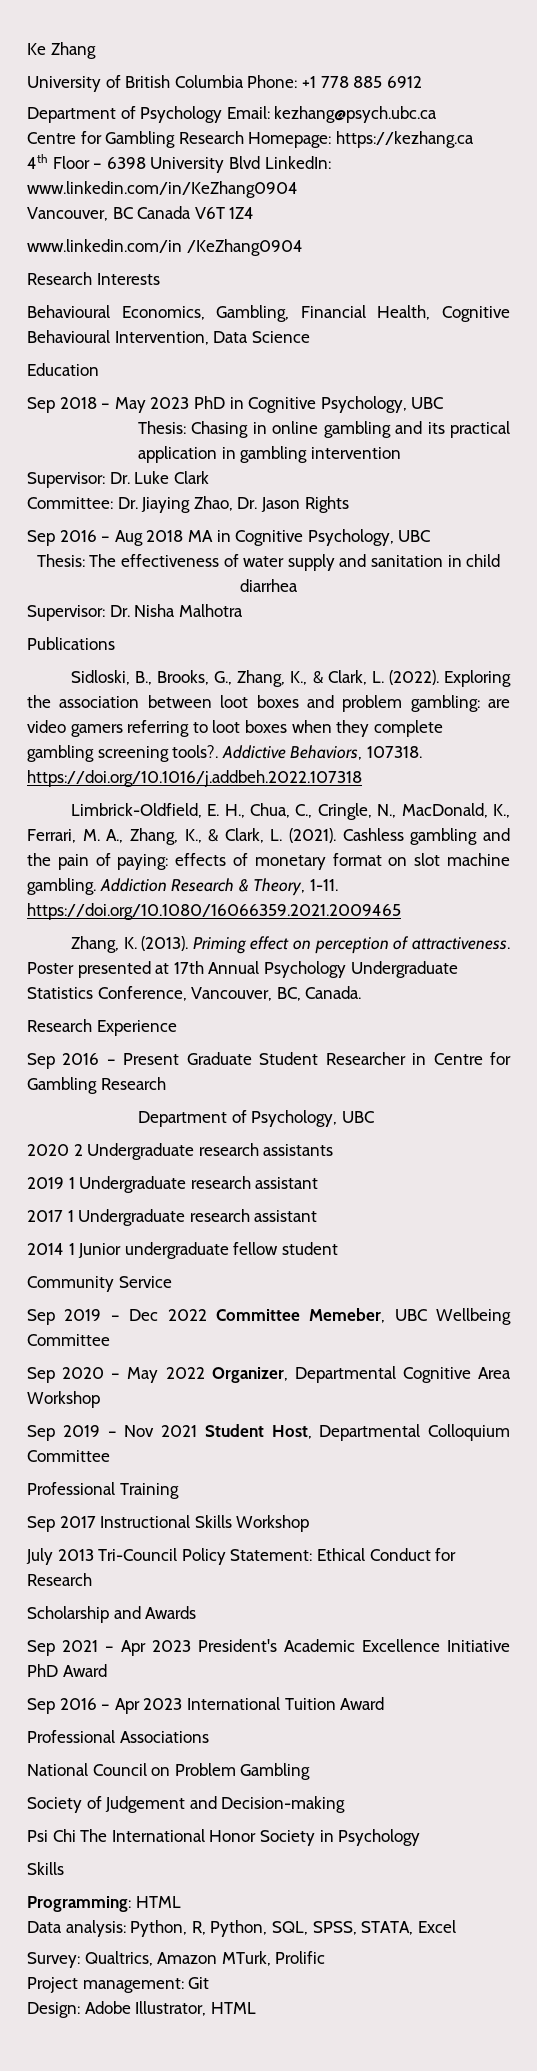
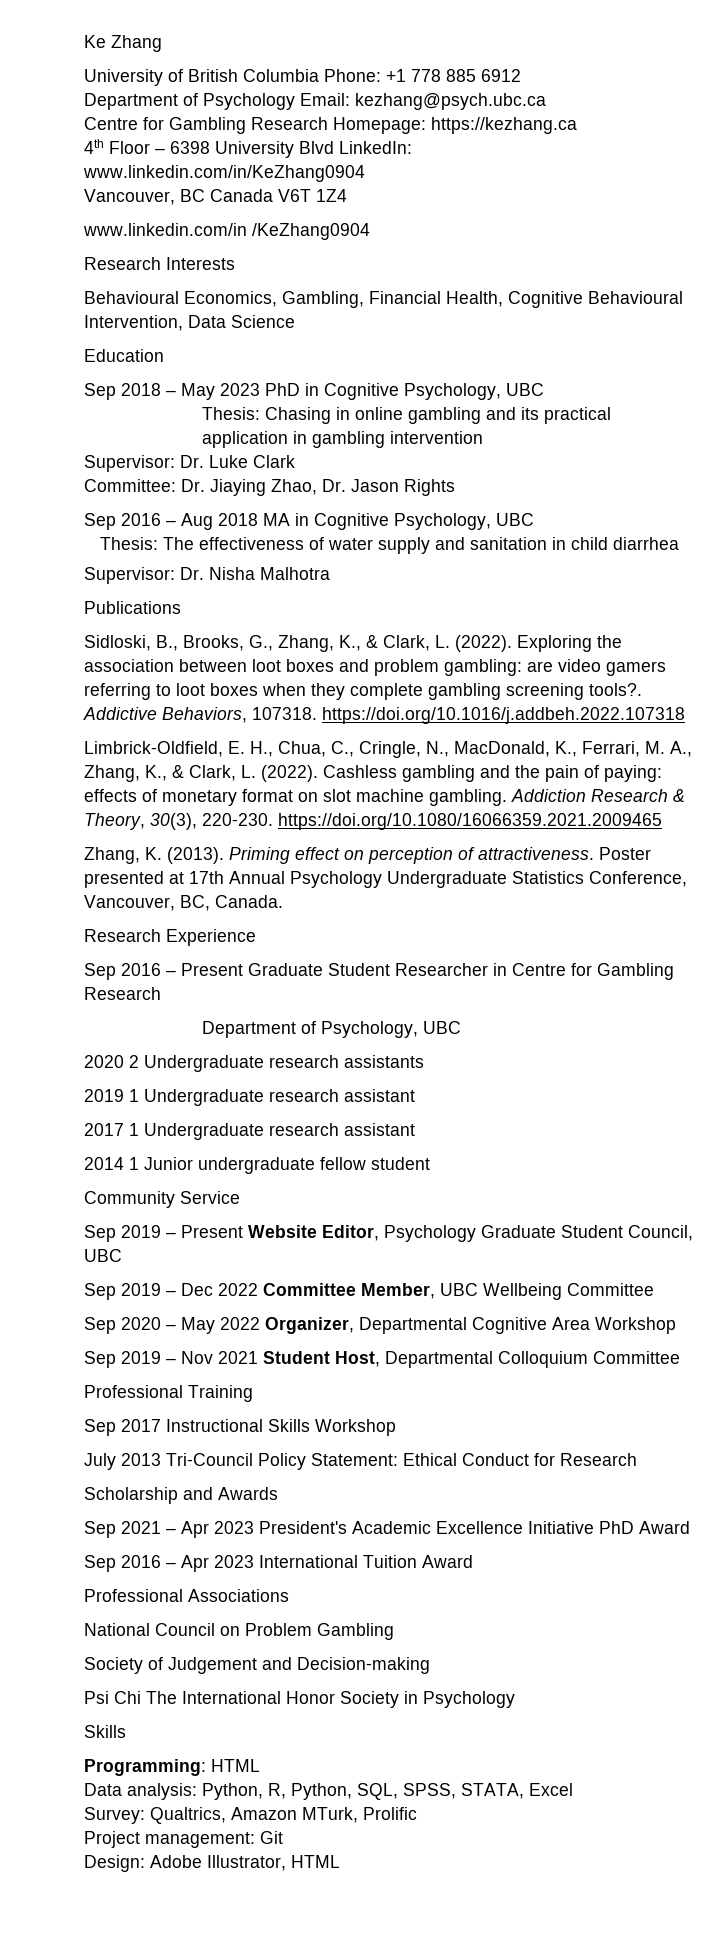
- Limbrick-Oldfield, E. H., Chua, C., Cringle, N., MacDonald, K., Ferrari, M. A., Zhang, K., & Clark, L. (2021).
+ Limbrick-Oldfield, E. H., Chua, C., Cringle, N., MacDonald, K., Ferrari, M. A., Zhang, K., & Clark, L. (2022).
- Addiction Research & Theory, 1-11. https://doi.org/10.1080/16066359.2021.2009465
+ Addiction Research & Theory, 30(3), 220-230. https://doi.org/10.1080/16066359.2021.2009465
+ Sep 2019 – Present Website Editor, Psychology Graduate Student Council, UBC
- Sep 2019 – Dec 2022 Committee Memeber, UBC Wellbeing Committee
+ Sep 2019 – Dec 2022 Committee Member, UBC Wellbeing Committee

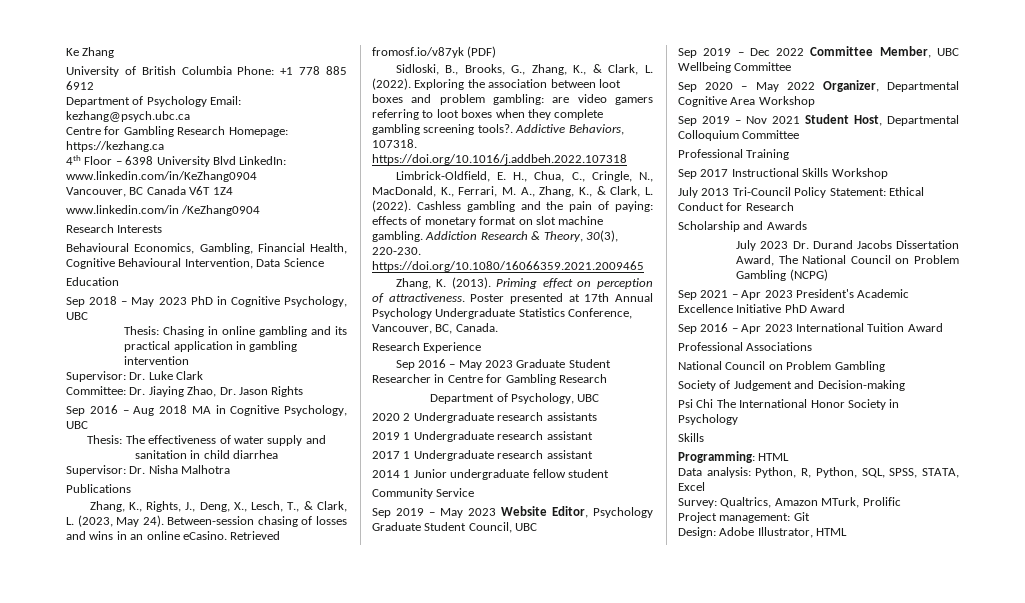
+ Zhang, K., Rights, J., Deng, X., Lesch, T., & Clark, L. (2023, May 24). Between-session chasing of losses and wins in an online eCasino. Retrieved fromosf.io/v87yk (PDF)
- Sep 2016 – Present Graduate Student Researcher in Centre for Gambling Research
+ Sep 2016 – May 2023 Graduate Student Researcher in Centre for Gambling Research
- Sep 2019 – Present Website Editor, Psychology Graduate Student Council, UBC
+ Sep 2019 – May 2023 Website Editor, Psychology Graduate Student Council, UBC
+ July 2023 Dr. Durand Jacobs Dissertation Award, The National Council on Problem Gambling (NCPG)

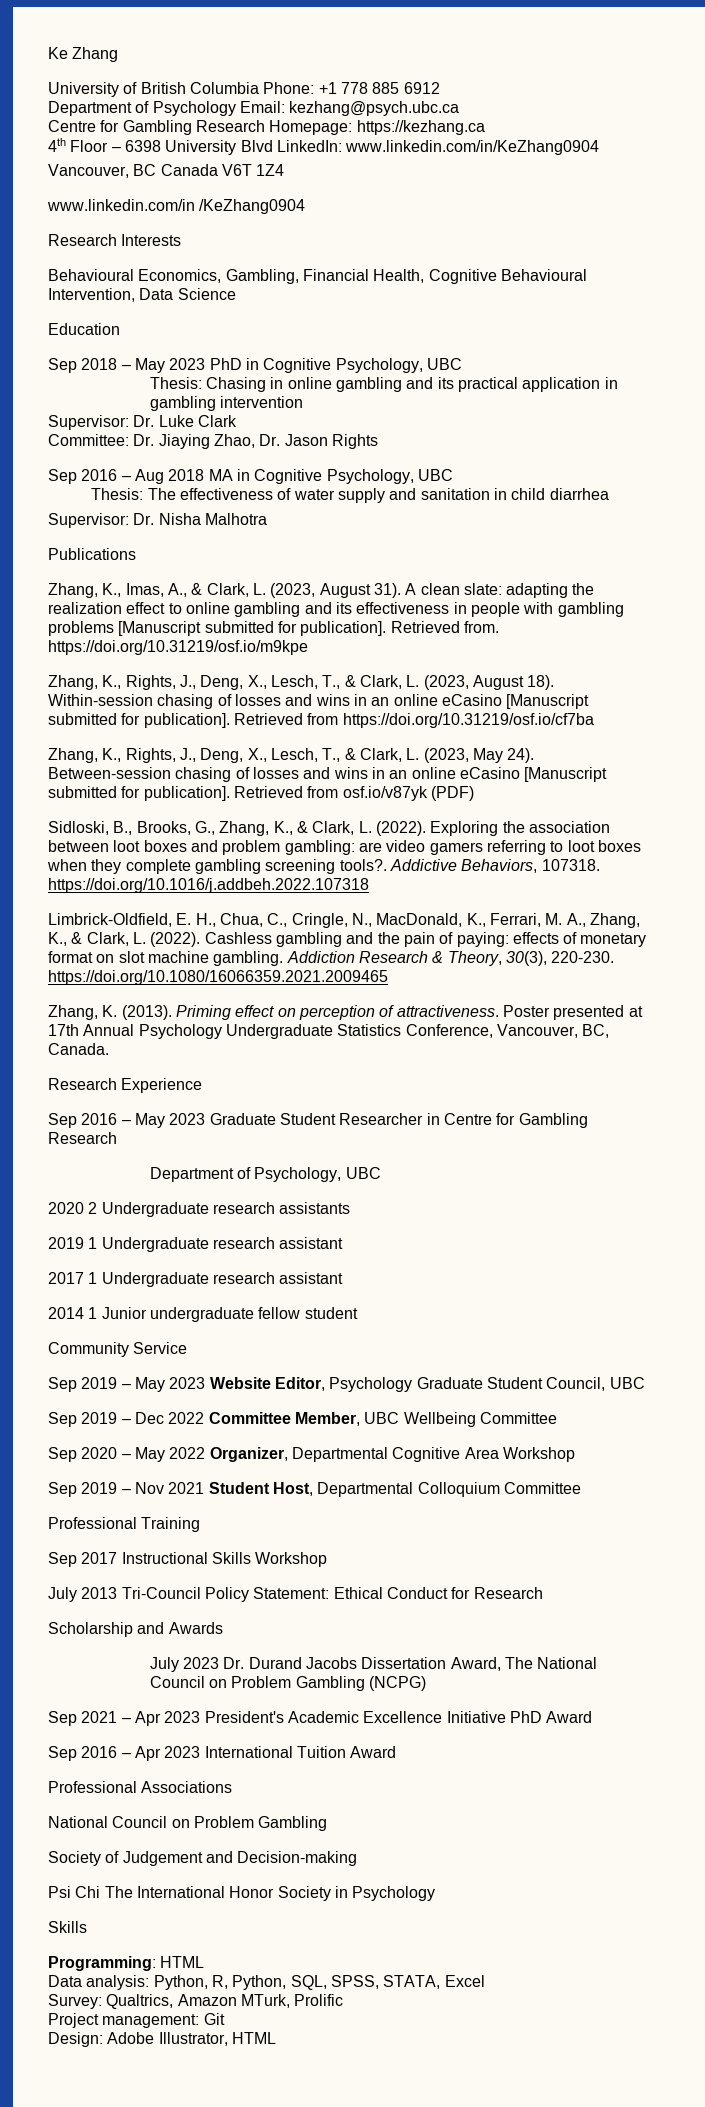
+ Zhang, K., Imas, A., & Clark, L. (2023, August 31). A clean slate: adapting the realization effect to online gambling and its effectiveness in people with gambling problems [Manuscript submitted for publication]. Retrieved from. https://doi.org/10.31219/osf.io/m9kpe
+ Zhang, K., Rights, J., Deng, X., Lesch, T., & Clark, L. (2023, August 18). Within-session chasing of losses and wins in an online eCasino [Manuscript submitted for publication]. Retrieved from https://doi.org/10.31219/osf.io/cf7ba
- Between-session chasing of losses and wins in an online eCasino. Retrieved fromosf.io/v87yk (PDF)
+ Between-session chasing of losses and wins in an online eCasino [Manuscript submitted for publication]. Retrieved from osf.io/v87yk (PDF)

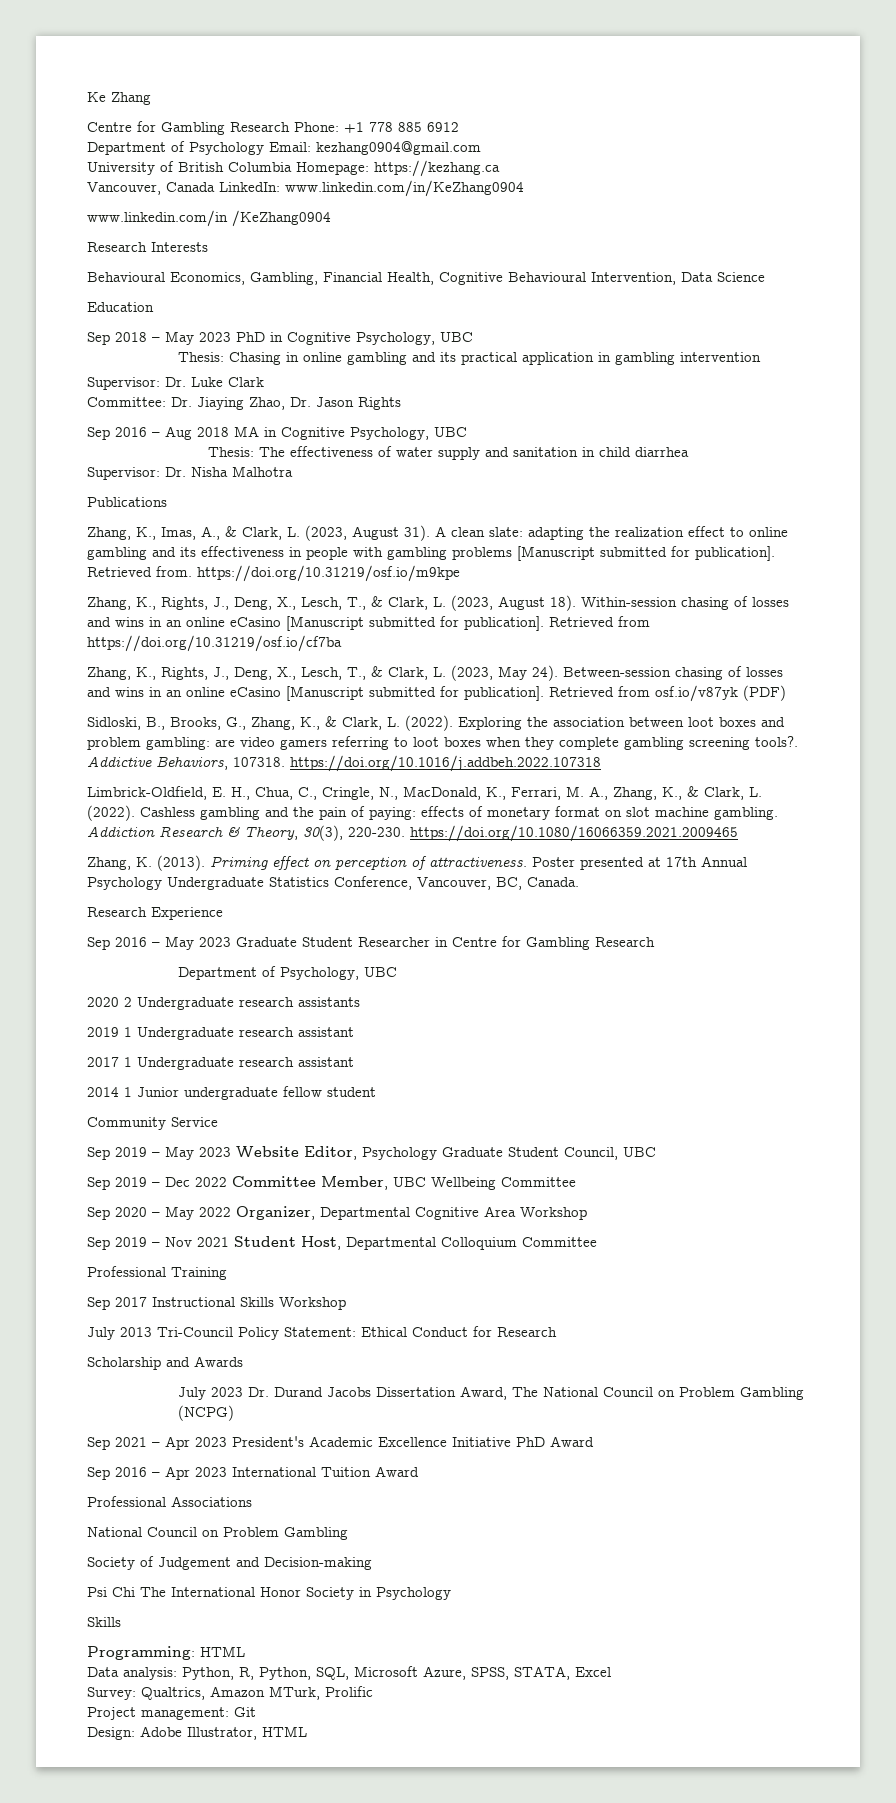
- University of British Columbia Phone: +1 778 885 6912
+ Centre for Gambling Research Phone: +1 778 885 6912
- Department of Psychology Email: kezhang@psych.ubc.ca
- Centre for Gambling Research Homepage: https://kezhang.ca
- 4th Floor – 6398 University Blvd LinkedIn: www.linkedin.com/in/KeZhang0904
- Vancouver, BC Canada V6T 1Z4
+ Department of Psychology Email: kezhang0904@gmail.com
+ University of British Columbia Homepage: https://kezhang.ca
+ Vancouver, Canada LinkedIn: www.linkedin.com/in/KeZhang0904
- Data analysis: Python, R, Python, SQL, SPSS, STATA, Excel
+ Data analysis: Python, R, Python, SQL, Microsoft Azure, SPSS, STATA, Excel

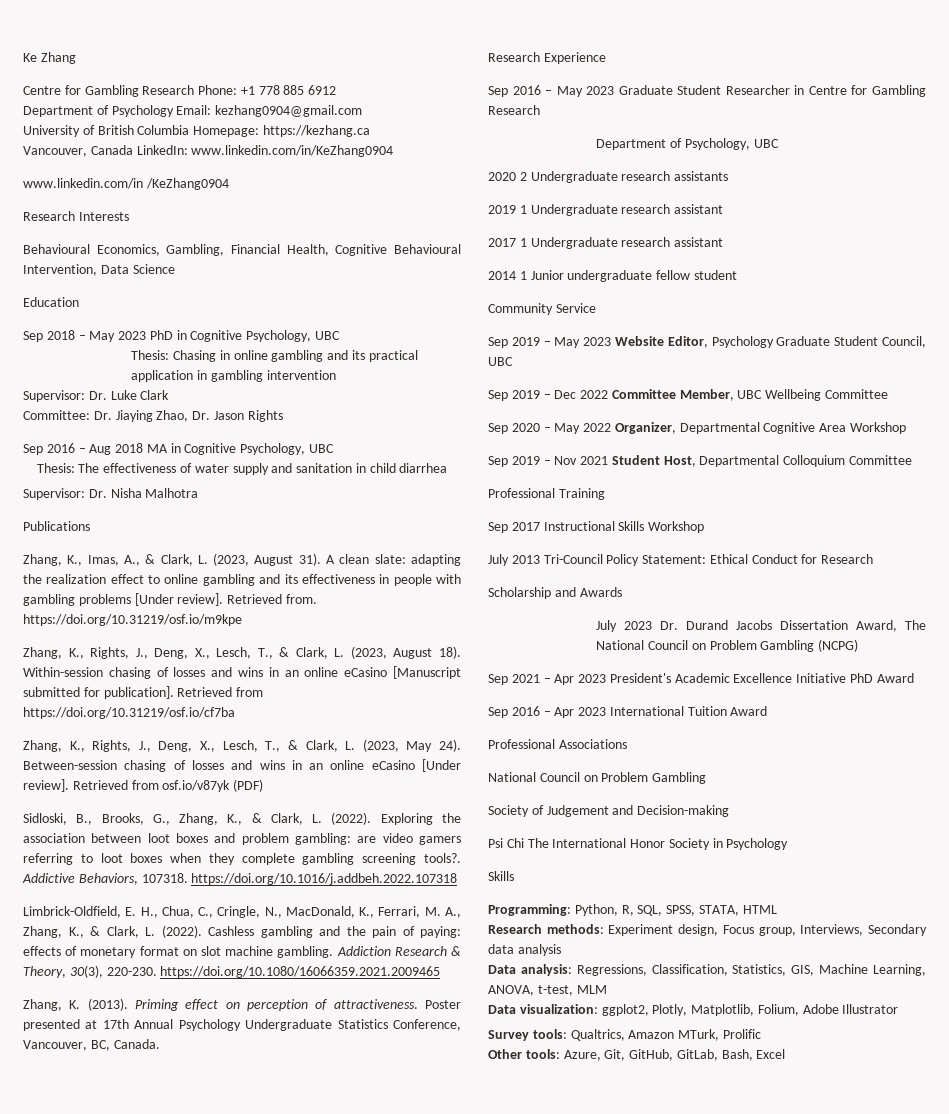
- A clean slate: adapting the realization effect to online gambling and its effectiveness in people with gambling problems [Manuscript submitted for publication].
+ A clean slate: adapting the realization effect to online gambling and its effectiveness in people with gambling problems [Under review].
- Between-session chasing of losses and wins in an online eCasino [Manuscript submitted for publication].
+ Between-session chasing of losses and wins in an online eCasino [Under review].
- Programming: HTML
- Data analysis: Python, R, Python, SQL, Microsoft Azure, SPSS, STATA, Excel
- Survey: Qualtrics, Amazon MTurk, Prolific
- Project management: Git
- Design: Adobe Illustrator, HTML
+ Programming: Python, R, SQL, SPSS, STATA, HTML
+ Research methods: Experiment design, Focus group, Interviews, Secondary data analysis
+ Data analysis: Regressions, Classification, Statistics, GIS, Machine Learning, ANOVA, t-test, MLM
+ Data visualization: ggplot2, Plotly, Matplotlib, Folium, Adobe Illustrator
+ Survey tools: Qualtrics, Amazon MTurk, Prolific
+ Other tools: Azure, Git, GitHub, GitLab, Bash, Excel

